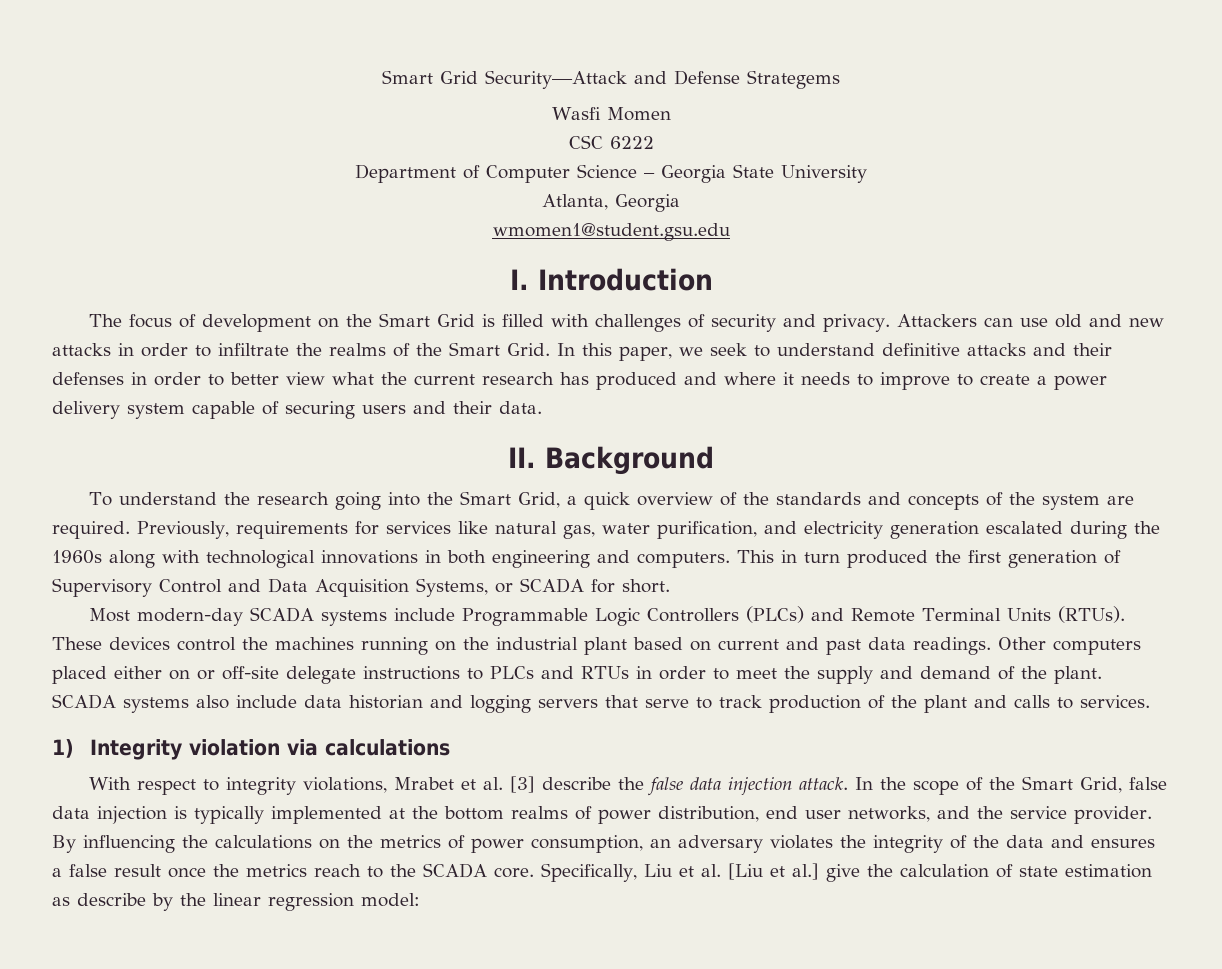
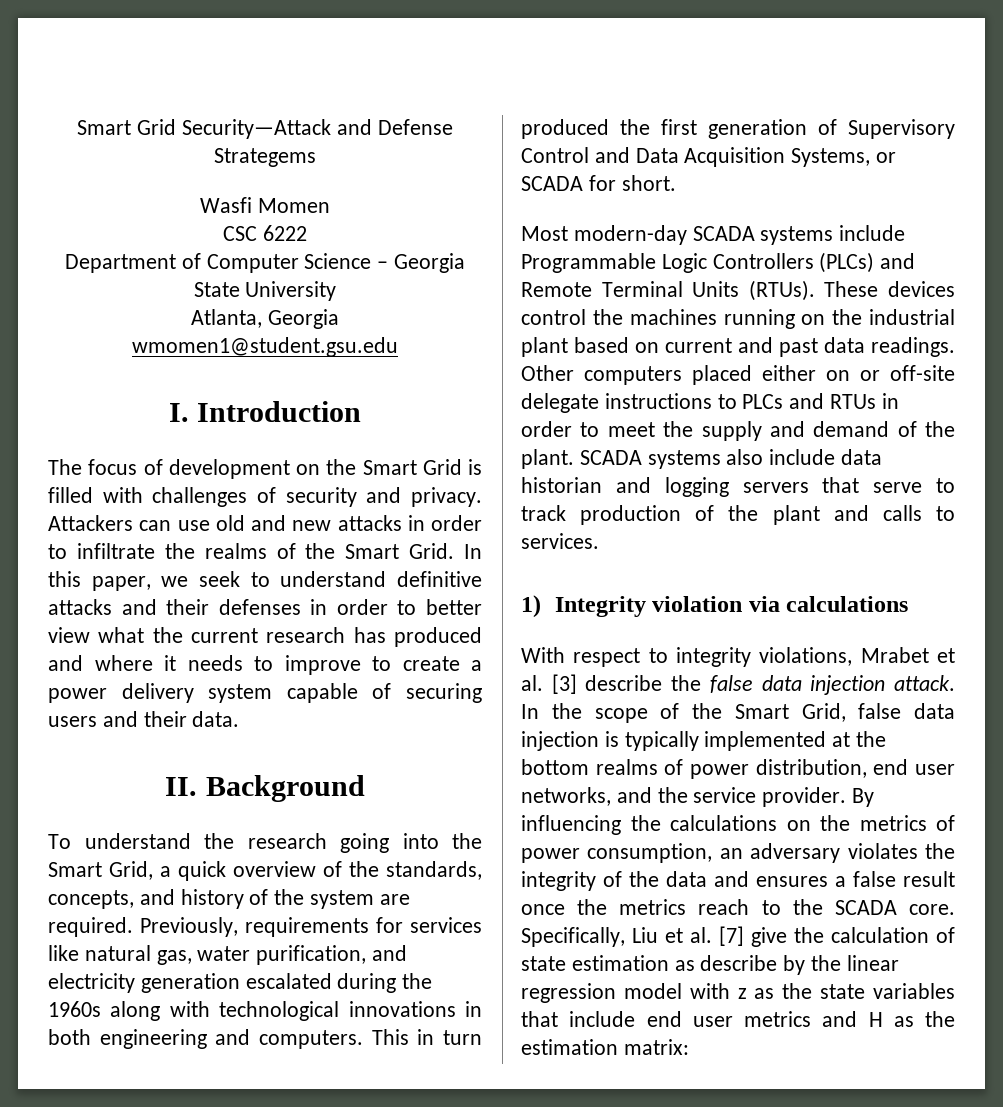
- To understand the research going into the Smart Grid, a quick overview of the standards and concepts of the system are required.
+ To understand the research going into the Smart Grid, a quick overview of the standards, concepts, and history of the system are required.
- Specifically, Liu et al. [Liu et al.] give the calculation of state estimation as describe by the linear regression model:
+ Specifically, Liu et al. [7] give the calculation of state estimation as describe by the linear regression model with z as the state variables that include end user metrics and H as the estimation matrix:

